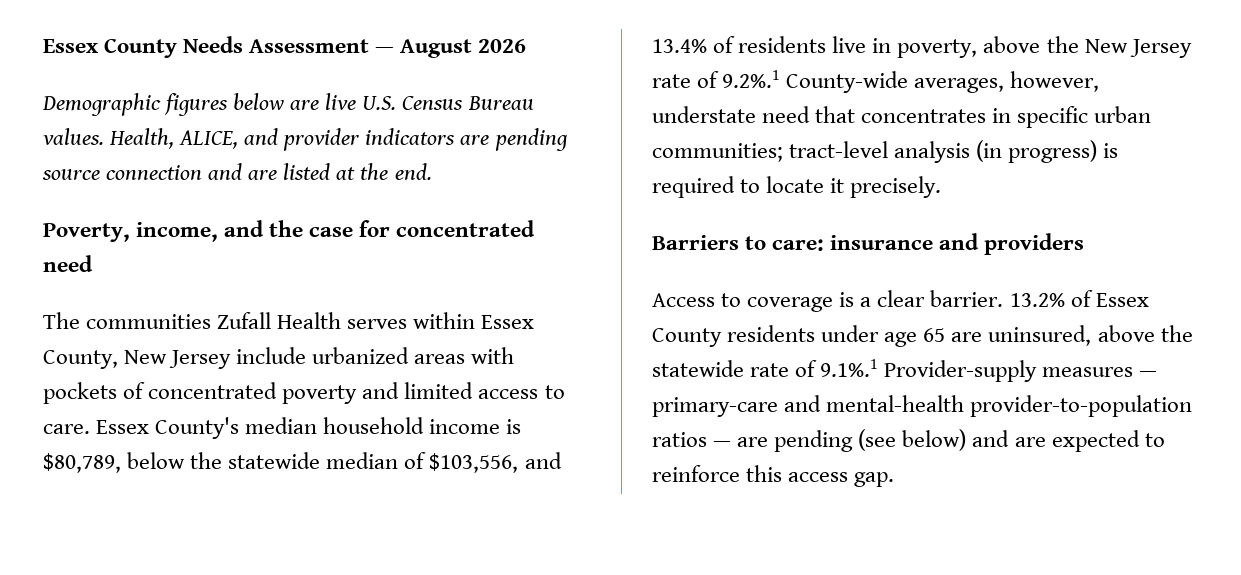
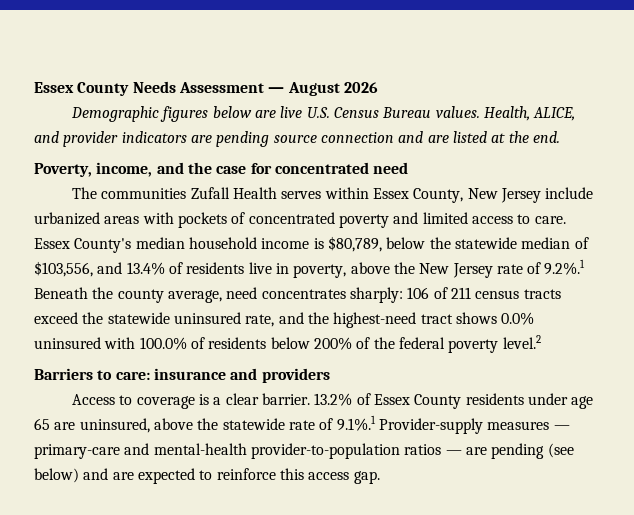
- Essex County's median household income is $80,789, below the statewide median of $103,556, and 13.4% of residents live in poverty, above the New Jersey rate of 9.2%.1 County-wide averages, however, understate need that concentrates in specific urban communities; tract-level analysis (in progress) is required to locate it precisely.
+ Essex County's median household income is $80,789, below the statewide median of $103,556, and 13.4% of residents live in poverty, above the New Jersey rate of 9.2%.1 Beneath the county average, need concentrates sharply: 106 of 211 census tracts exceed the statewide uninsured rate, and the highest-need tract shows 0.0% uninsured with 100.0% of residents below 200% of the federal poverty level.2

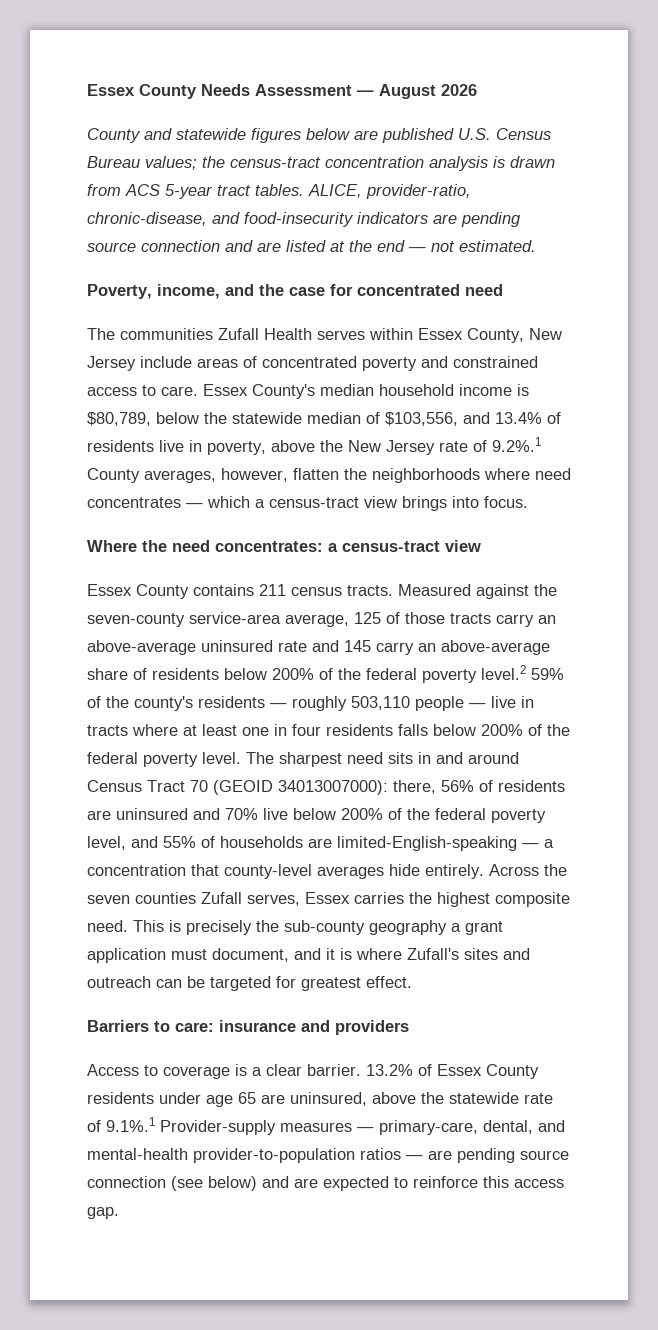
- Demographic figures below are live U.S. Census Bureau values. Health, ALICE, and provider indicators are pending source connection and are listed at the end.
+ County and statewide figures below are published U.S. Census Bureau values; the census-tract concentration analysis is drawn from ACS 5-year tract tables. ALICE, provider-ratio, chronic-disease, and food-insecurity indicators are pending source connection and are listed at the end — not estimated.
- The communities Zufall Health serves within Essex County, New Jersey include urbanized areas with pockets of concentrated poverty and limited access to care.
+ The communities Zufall Health serves within Essex County, New Jersey include areas of concentrated poverty and constrained access to care.
- Essex County's median household income is $80,789, below the statewide median of $103,556, and 13.4% of residents live in poverty, above the New Jersey rate of 9.2%.1 Beneath the county average, need concentrates sharply: 106 of 211 census tracts exceed the statewide uninsured rate, and the highest-need tract shows 0.0% uninsured with 100.0% of residents below 200% of the federal poverty level.2
+ Essex County's median household income is $80,789, below the statewide median of $103,556, and 13.4% of residents live in poverty, above the New Jersey rate of 9.2%.1 County averages, however, flatten the neighborhoods where need concentrates — which a census-tract view brings into focus.
+ Where the need concentrates: a census-tract view
+ Essex County contains 211 census tracts. Measured against the seven-county service-area average, 125 of those tracts carry an above-average uninsured rate and 145 carry an above-average share of residents below 200% of the federal poverty level.2 59% of the county's residents — roughly 503,110 people — live in tracts where at least one in four residents falls below 200% of the federal poverty level. The sharpest need sits in and around Census Tract 70 (GEOID 34013007000): there, 56% of residents are uninsured and 70% live below 200% of the federal poverty level, and 55% of households are limited-English-speaking — a concentration that county-level averages hide entirely. Across the seven counties Zufall serves, Essex carries the highest composite need. This is precisely the sub-county geography a grant application must document, and it is where Zufall's sites and outreach can be targeted for greatest effect.
- 13.2% of Essex County residents under age 65 are uninsured, above the statewide rate of 9.1%.1 Provider-supply measures — primary-care and mental-health provider-to-population ratios — are pending (see below) and are expected to reinforce this access gap.
+ 13.2% of Essex County residents under age 65 are uninsured, above the statewide rate of 9.1%.1 Provider-supply measures — primary-care, dental, and mental-health provider-to-population ratios — are pending source connection (see below) and are expected to reinforce this access gap.

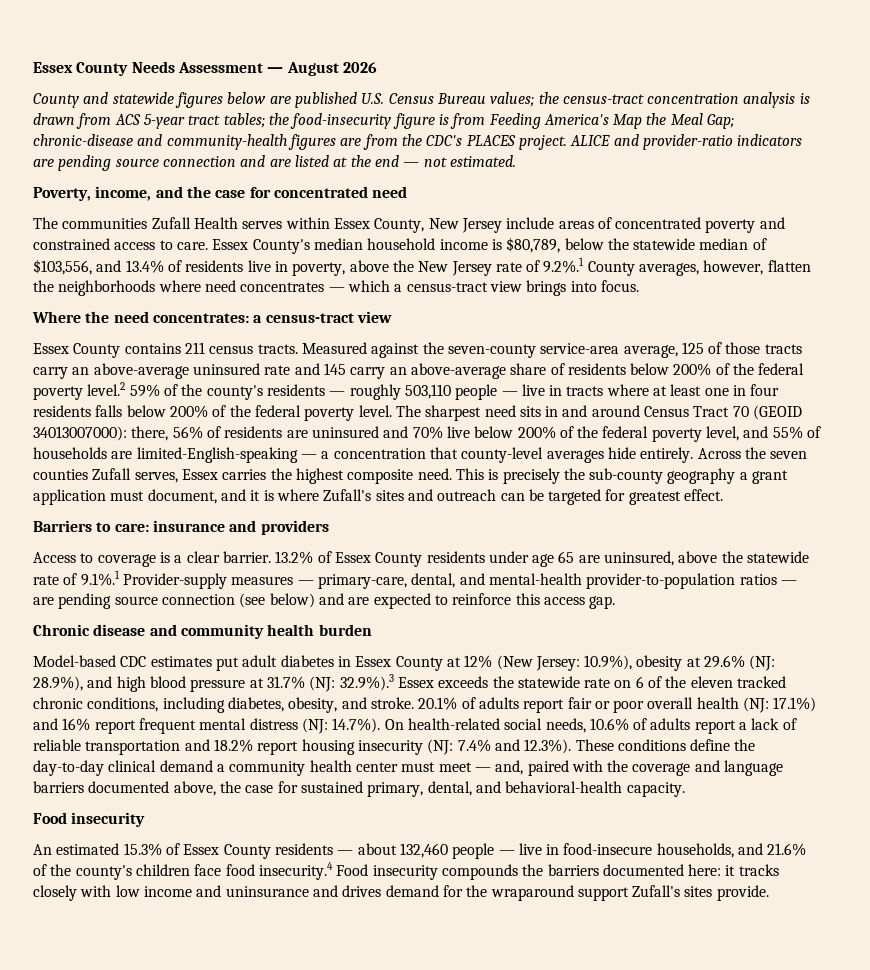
- County and statewide figures below are published U.S. Census Bureau values; the census-tract concentration analysis is drawn from ACS 5-year tract tables. ALICE, provider-ratio, chronic-disease, and food-insecurity indicators are pending source connection and are listed at the end — not estimated.
+ County and statewide figures below are published U.S. Census Bureau values; the census-tract concentration analysis is drawn from ACS 5-year tract tables; the food-insecurity figure is from Feeding America's Map the Meal Gap; chronic-disease and community-health figures are from the CDC's PLACES project. ALICE and provider-ratio indicators are pending source connection and are listed at the end — not estimated.
+ Chronic disease and community health burden
+ Model-based CDC estimates put adult diabetes in Essex County at 12% (New Jersey: 10.9%), obesity at 29.6% (NJ: 28.9%), and high blood pressure at 31.7% (NJ: 32.9%).3 Essex exceeds the statewide rate on 6 of the eleven tracked chronic conditions, including diabetes, obesity, and stroke. 20.1% of adults report fair or poor overall health (NJ: 17.1%) and 16% report frequent mental distress (NJ: 14.7%). On health-related social needs, 10.6% of adults report a lack of reliable transportation and 18.2% report housing insecurity (NJ: 7.4% and 12.3%). These conditions define the day-to-day clinical demand a community health center must meet — and, paired with the coverage and language barriers documented above, the case for sustained primary, dental, and behavioral-health capacity.
+ Food insecurity
+ An estimated 15.3% of Essex County residents — about 132,460 people — live in food-insecure households, and 21.6% of the county's children face food insecurity.4 Food insecurity compounds the barriers documented here: it tracks closely with low income and uninsurance and drives demand for the wraparound support Zufall's sites provide.

